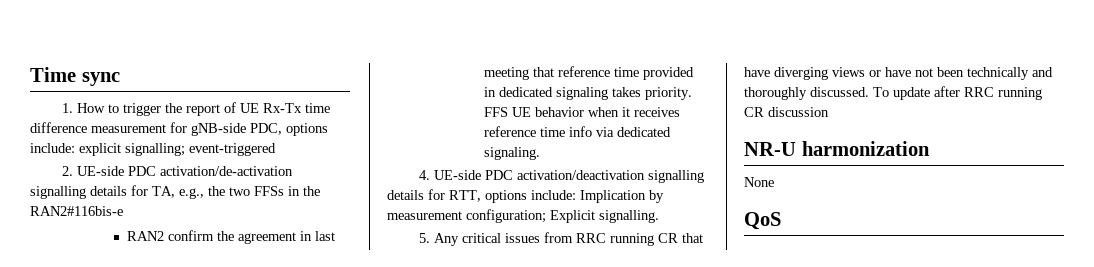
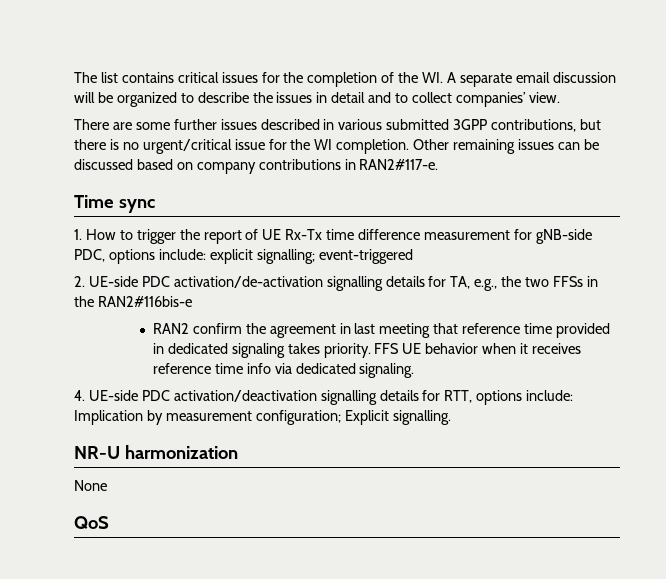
+ The list contains critical issues for the completion of the WI. A separate email discussion will be organized to describe the issues in detail and to collect companies’ view.
+ There are some further issues described in various submitted 3GPP contributions, but there is no urgent/critical issue for the WI completion. Other remaining issues can be discussed based on company contributions in RAN2#117-e.
- 5. Any critical issues from RRC running CR that have diverging views or have not been technically and thoroughly discussed. To update after RRC running CR discussion

